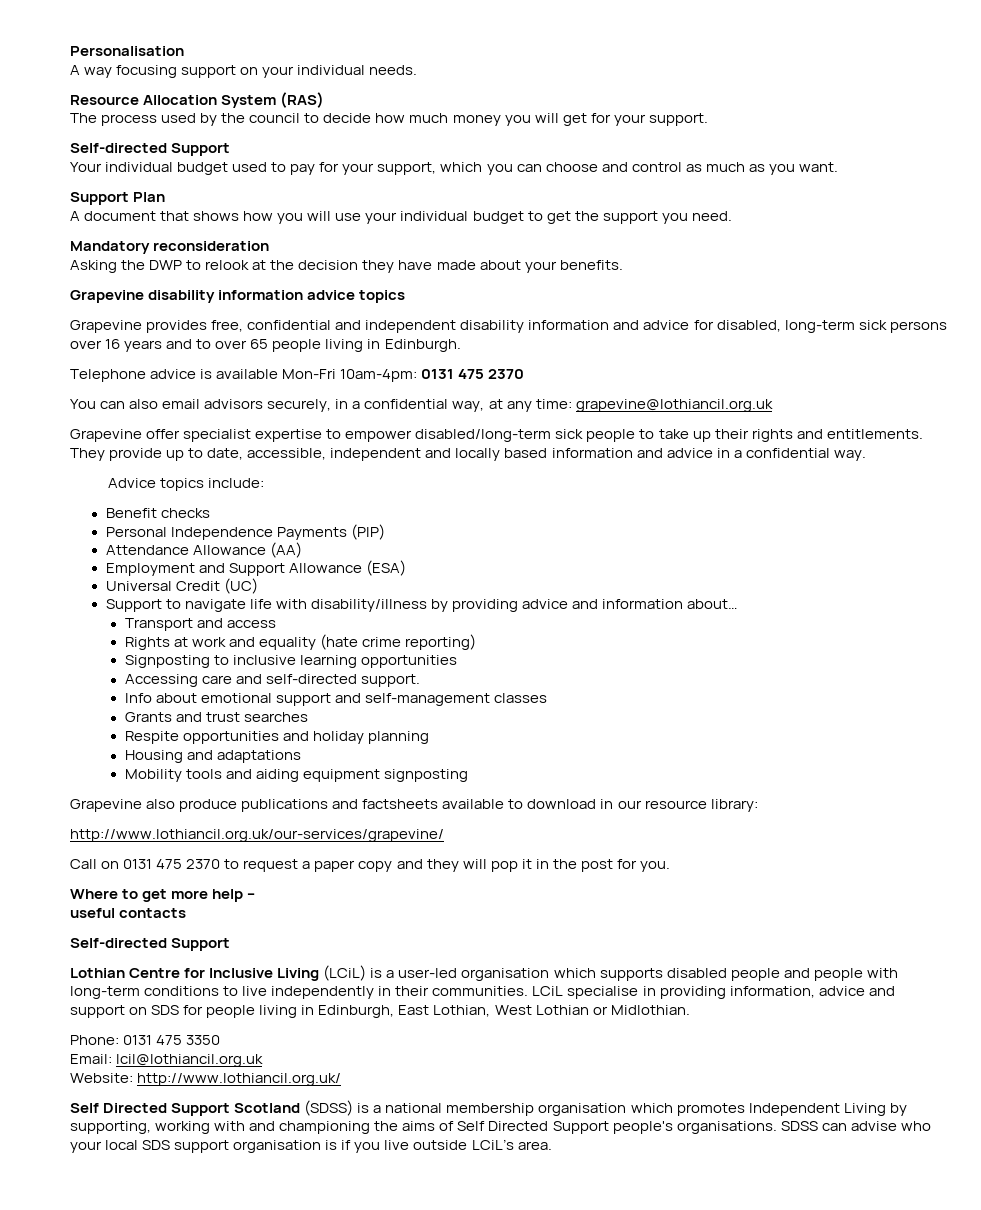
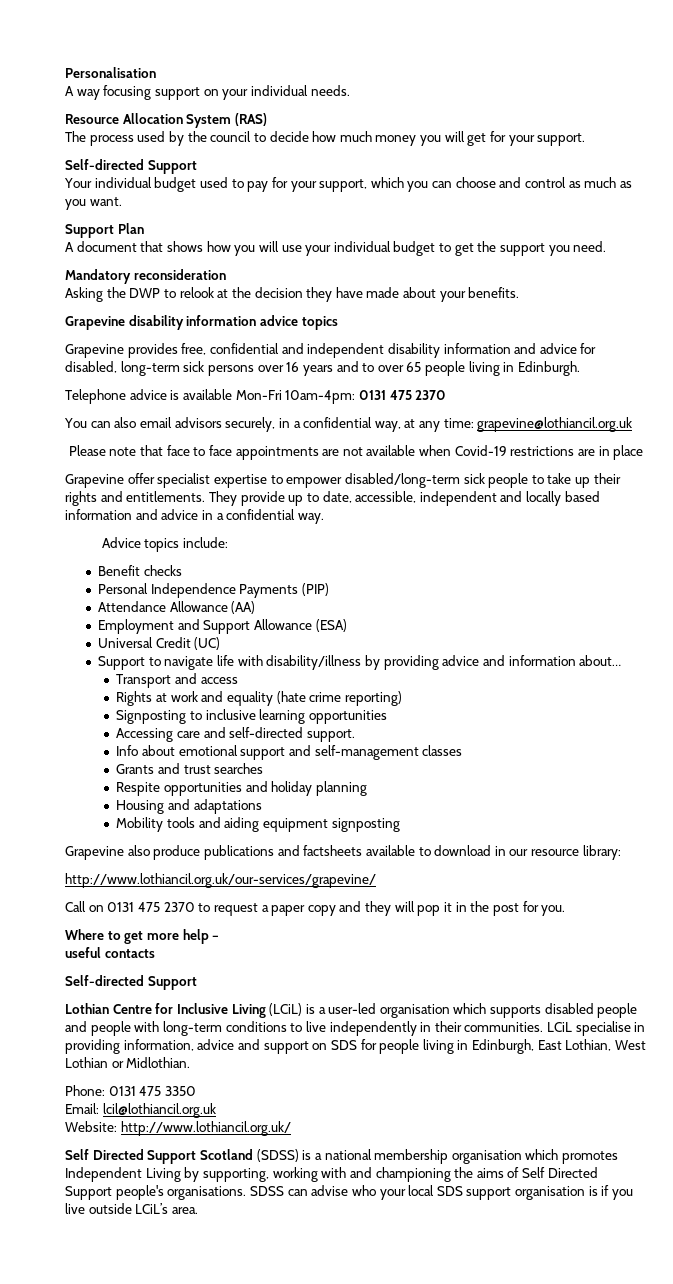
+ Please note that face to face appointments are not available when Covid-19 restrictions are in place

